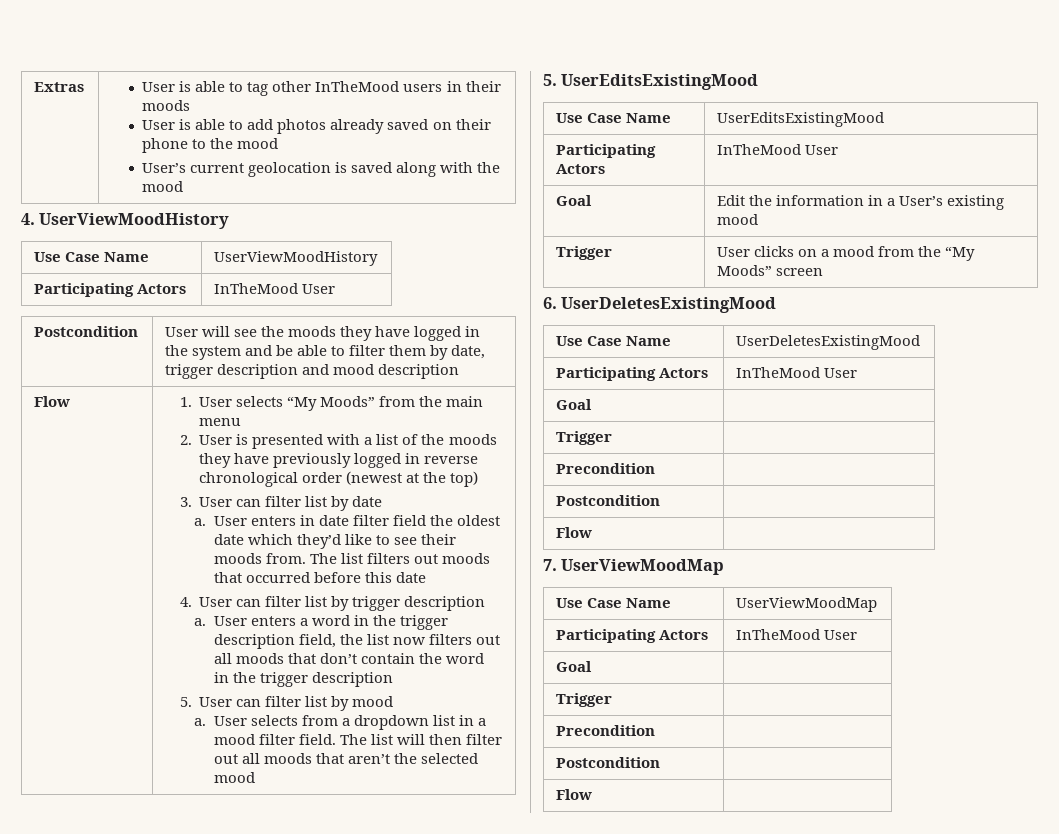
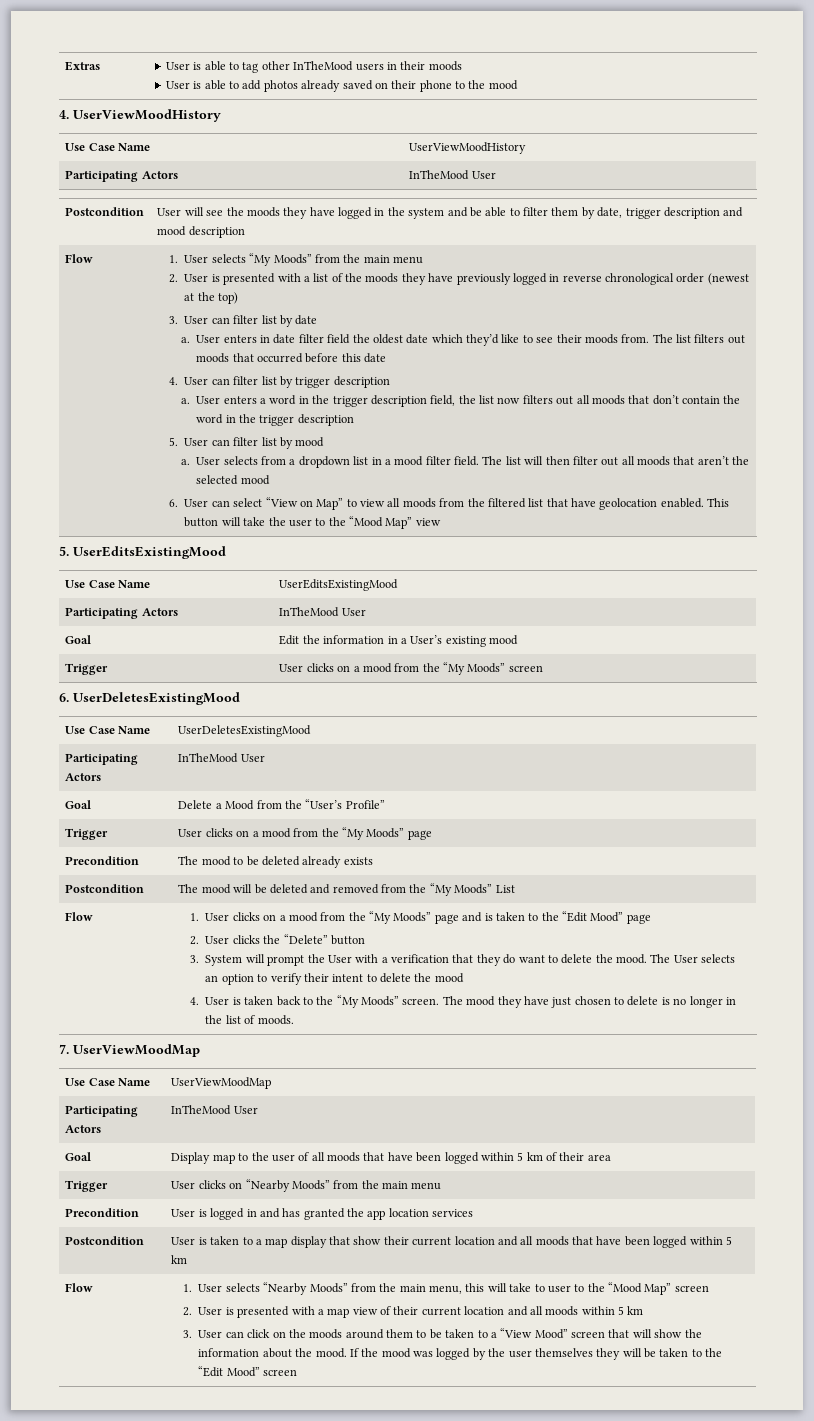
  Extras | User is able to tag other InTheMood users in their moods
  User is able to add photos already saved on their phone to the mood
- User’s current geolocation is saved along with the mood
+ 6. User can select “View on Map” to view all moods from the filtered list that have geolocation enabled. This button will take the user to the “Mood Map” view
  Use Case Name | UserDeletesExistingMood
  Participating Actors | InTheMood User
- Goal |
- Trigger |
- Precondition |
- Postcondition |
- Flow |
+ Goal | Delete a Mood from the “User’s Profile”
+ Trigger | User clicks on a mood from the “My Moods” page
+ Precondition | The mood to be deleted already exists
+ Postcondition | The mood will be deleted and removed from the “My Moods” List
+ Flow | 1. User clicks on a mood from the “My Moods” page and is taken to the “Edit Mood” page
+ 2. User clicks the “Delete” button
+ 3. System will prompt the User with a verification that they do want to delete the mood. The User selects an option to verify their intent to delete the mood
+ 4. User is taken back to the “My Moods” screen. The mood they have just chosen to delete is no longer in the list of moods.
  Use Case Name | UserViewMoodMap
  Participating Actors | InTheMood User
- Goal |
- Trigger |
- Precondition |
- Postcondition |
- Flow |
+ Goal | Display map to the user of all moods that have been logged within 5 km of their area
+ Trigger | User clicks on “Nearby Moods” from the main menu
+ Precondition | User is logged in and has granted the app location services
+ Postcondition | User is taken to a map display that show their current location and all moods that have been logged within 5 km
+ Flow | 1. User selects “Nearby Moods” from the main menu, this will take to user to the “Mood Map” screen
+ 2. User is presented with a map view of their current location and all moods within 5 km
+ 3. User can click on the moods around them to be taken to a “View Mood” screen that will show the information about the mood. If the mood was logged by the user themselves they will be taken to the “Edit Mood” screen

